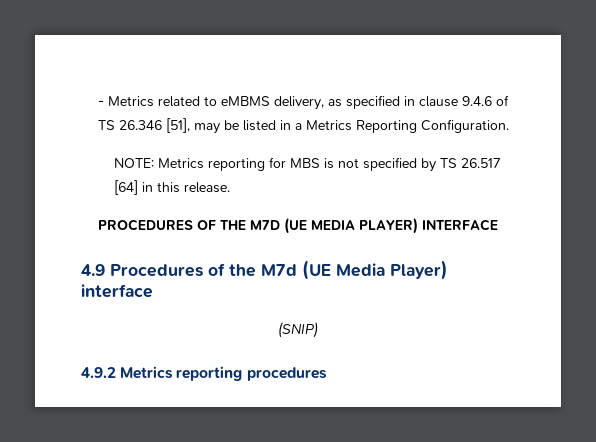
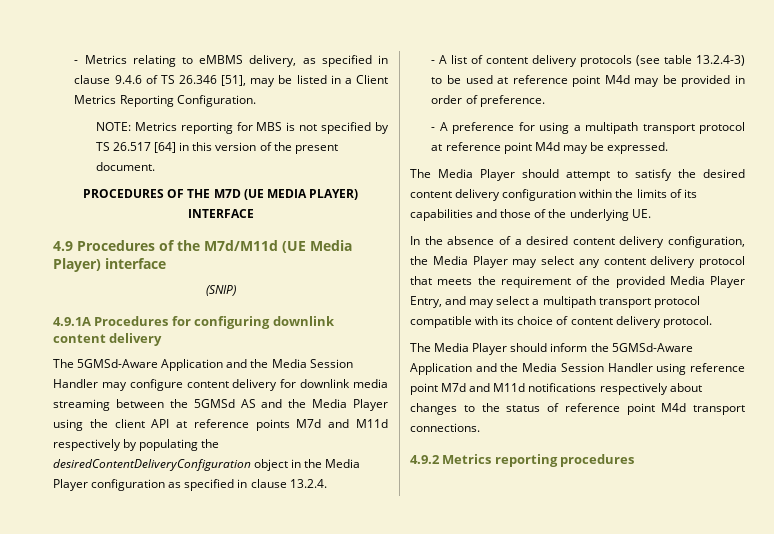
- - Metrics related to eMBMS delivery, as specified in clause 9.4.6 of TS 26.346 [51], may be listed in a Metrics Reporting Configuration.
+ - Metrics relating to eMBMS delivery, as specified in clause 9.4.6 of TS 26.346 [51], may be listed in a Client Metrics Reporting Configuration.
- NOTE: Metrics reporting for MBS is not specified by TS 26.517 [64] in this release.
+ NOTE: Metrics reporting for MBS is not specified by TS 26.517 [64] in this version of the present document.
- 4.9 Procedures of the M7d (UE Media Player) interface
+ 4.9 Procedures of the M7d/M11d (UE Media Player) interface
+ 4.9.1A Procedures for configuring downlink content delivery
+ The 5GMSd-Aware Application and the Media Session Handler may configure content delivery for downlink media streaming between the 5GMSd AS and the Media Player using the client API at reference points M7d and M11d respectively by populating the desiredContentDeliveryConfiguration object in the Media Player configuration as specified in clause 13.2.4.
+ - A list of content delivery protocols (see table 13.2.4-3) to be used at reference point M4d may be provided in order of preference.
+ - A preference for using a multipath transport protocol at reference point M4d may be expressed.
+ The Media Player should attempt to satisfy the desired content delivery configuration within the limits of its capabilities and those of the underlying UE.
+ In the absence of a desired content delivery configuration, the Media Player may select any content delivery protocol that meets the requirement of the provided Media Player Entry, and may select a multipath transport protocol compatible with its choice of content delivery protocol.
+ The Media Player should inform the 5GMSd-Aware Application and the Media Session Handler using reference point M7d and M11d notifications respectively about changes to the status of reference point M4d transport connections.

